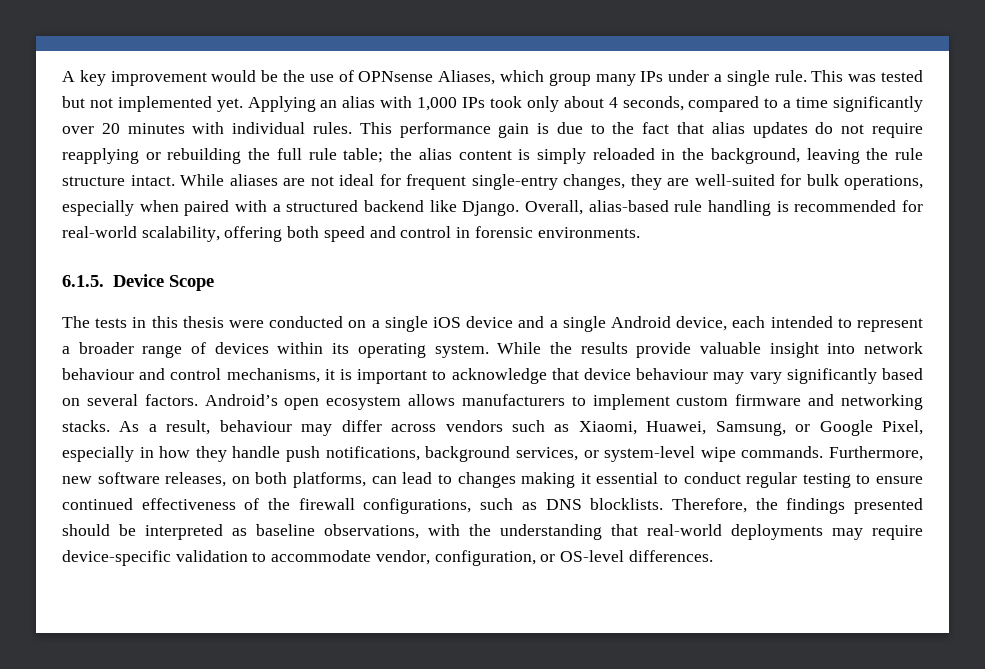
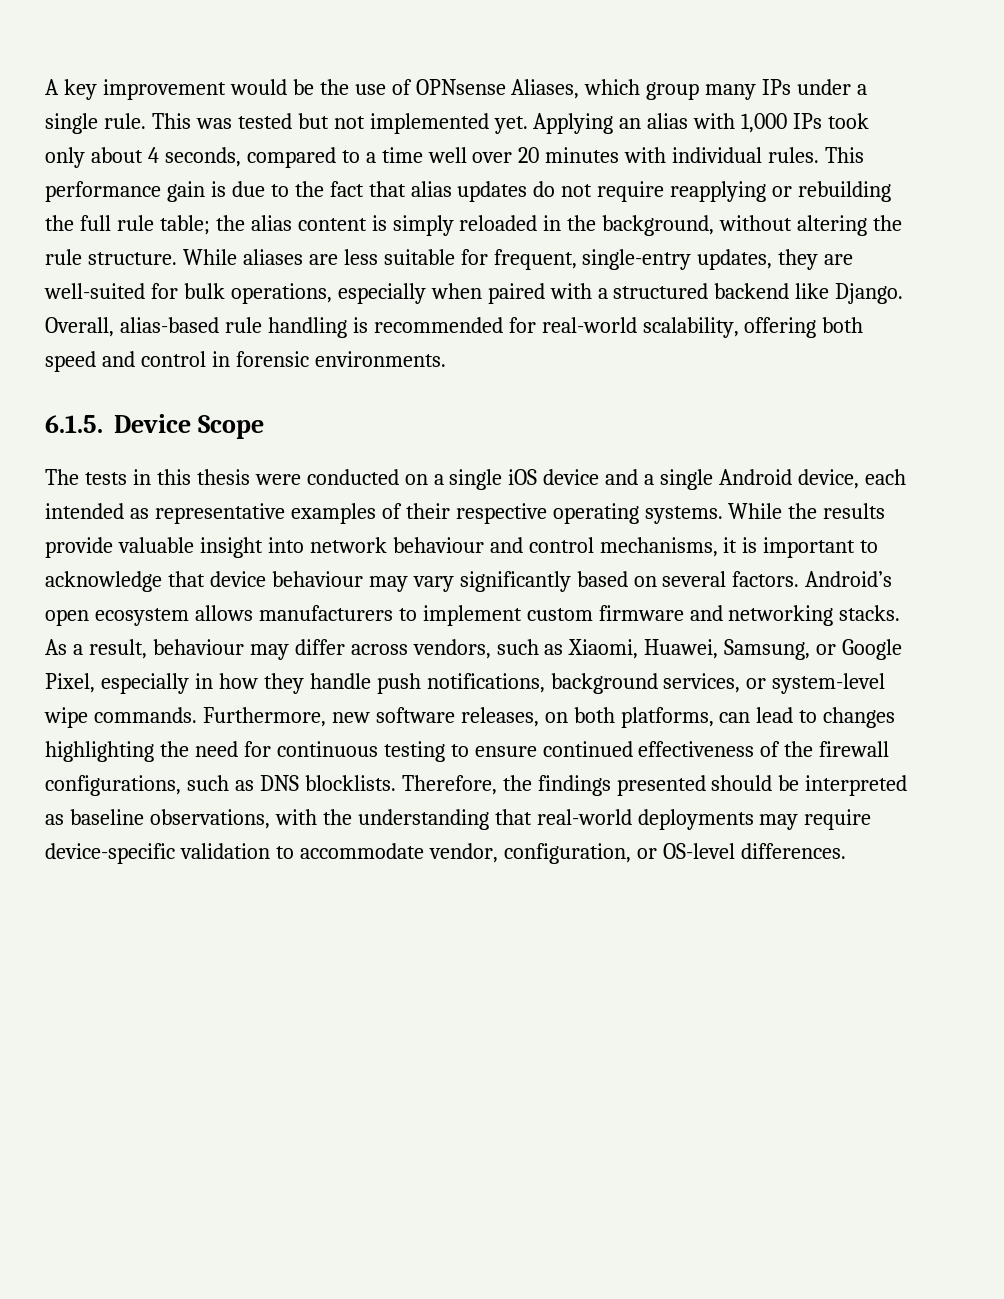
- Applying an alias with 1,000 IPs took only about 4 seconds, compared to a time significantly over 20 minutes with individual rules.
+ Applying an alias with 1,000 IPs took only about 4 seconds, compared to a time well over 20 minutes with individual rules.
- This performance gain is due to the fact that alias updates do not require reapplying or rebuilding the full rule table; the alias content is simply reloaded in the background, leaving the rule structure intact. While aliases are not ideal for frequent single-entry changes, they are well-suited for bulk operations, especially when paired with a structured backend like Django.
+ This performance gain is due to the fact that alias updates do not require reapplying or rebuilding the full rule table; the alias content is simply reloaded in the background, without altering the rule structure. While aliases are less suitable for frequent, single-entry updates, they are well-suited for bulk operations, especially when paired with a structured backend like Django.
- The tests in this thesis were conducted on a single iOS device and a single Android device, each intended to represent a broader range of devices within its operating system.
+ The tests in this thesis were conducted on a single iOS device and a single Android device, each intended as representative examples of their respective operating systems.
- As a result, behaviour may differ across vendors such as Xiaomi, Huawei, Samsung, or Google Pixel, especially in how they handle push notifications, background services, or system-level wipe commands.
+ As a result, behaviour may differ across vendors, such as Xiaomi, Huawei, Samsung, or Google Pixel, especially in how they handle push notifications, background services, or system-level wipe commands.
- Furthermore, new software releases, on both platforms, can lead to changes making it essential to conduct regular testing to ensure continued effectiveness of the firewall configurations, such as DNS blocklists.
+ Furthermore, new software releases, on both platforms, can lead to changes highlighting the need for continuous testing to ensure continued effectiveness of the firewall configurations, such as DNS blocklists.

